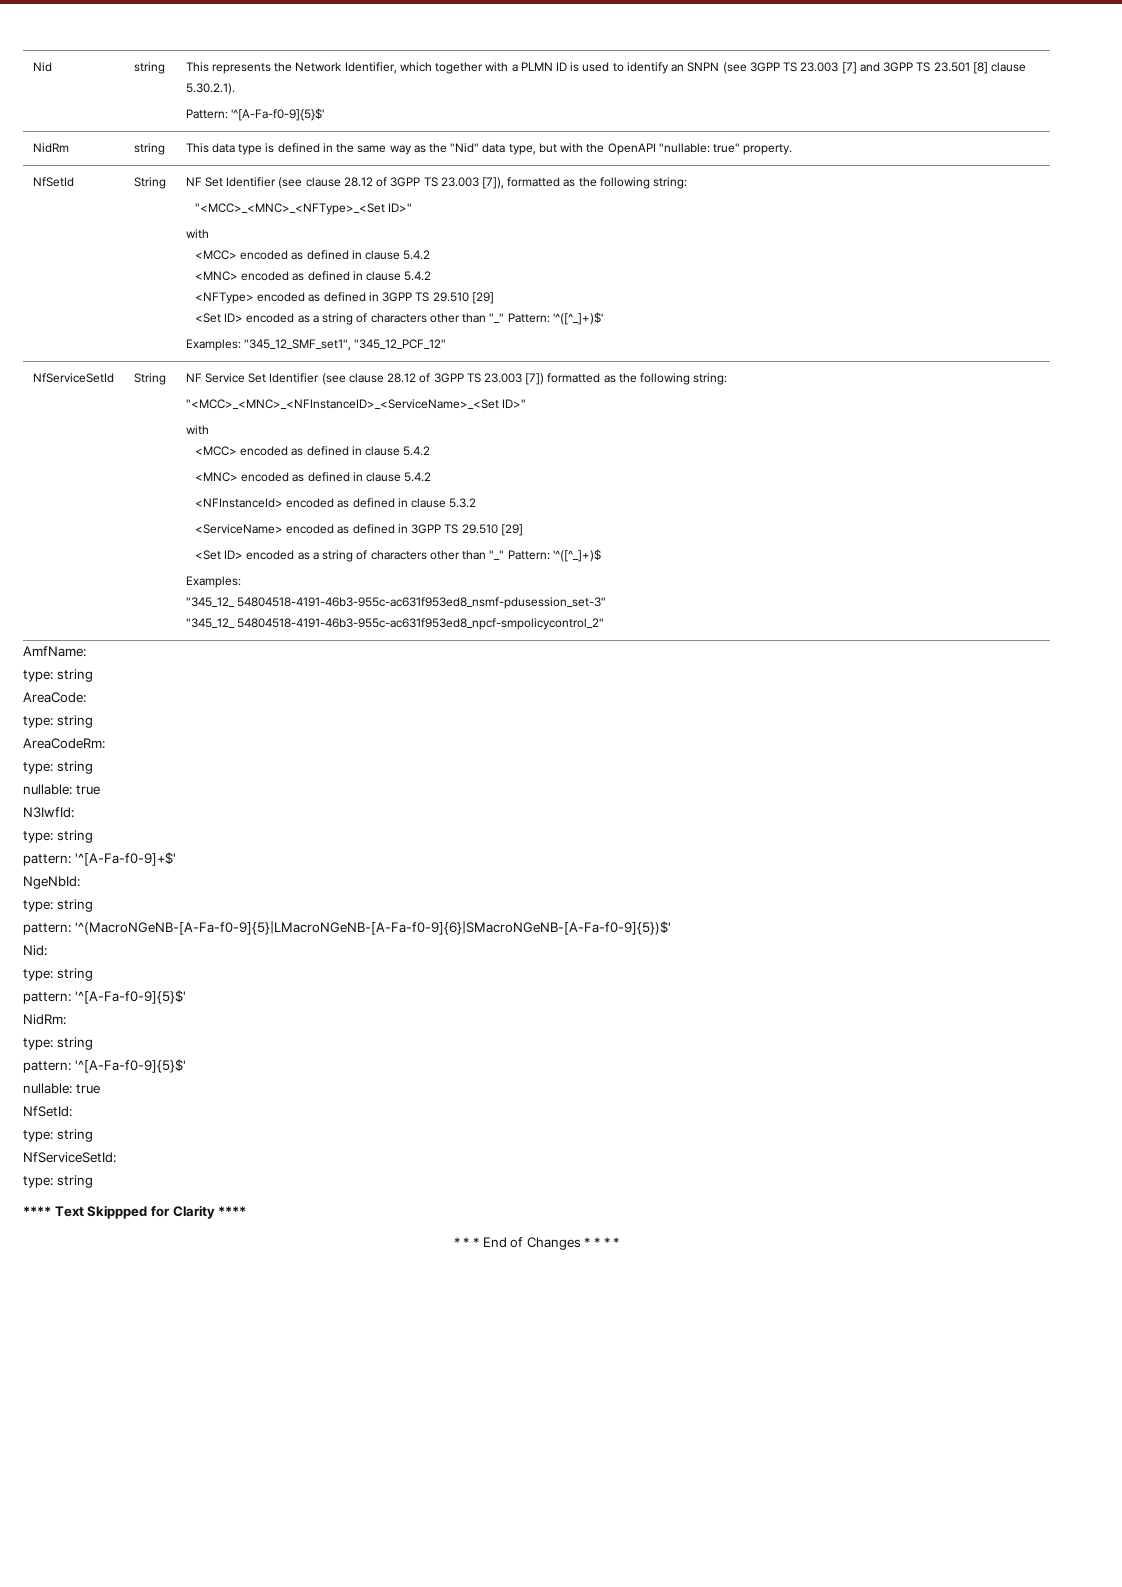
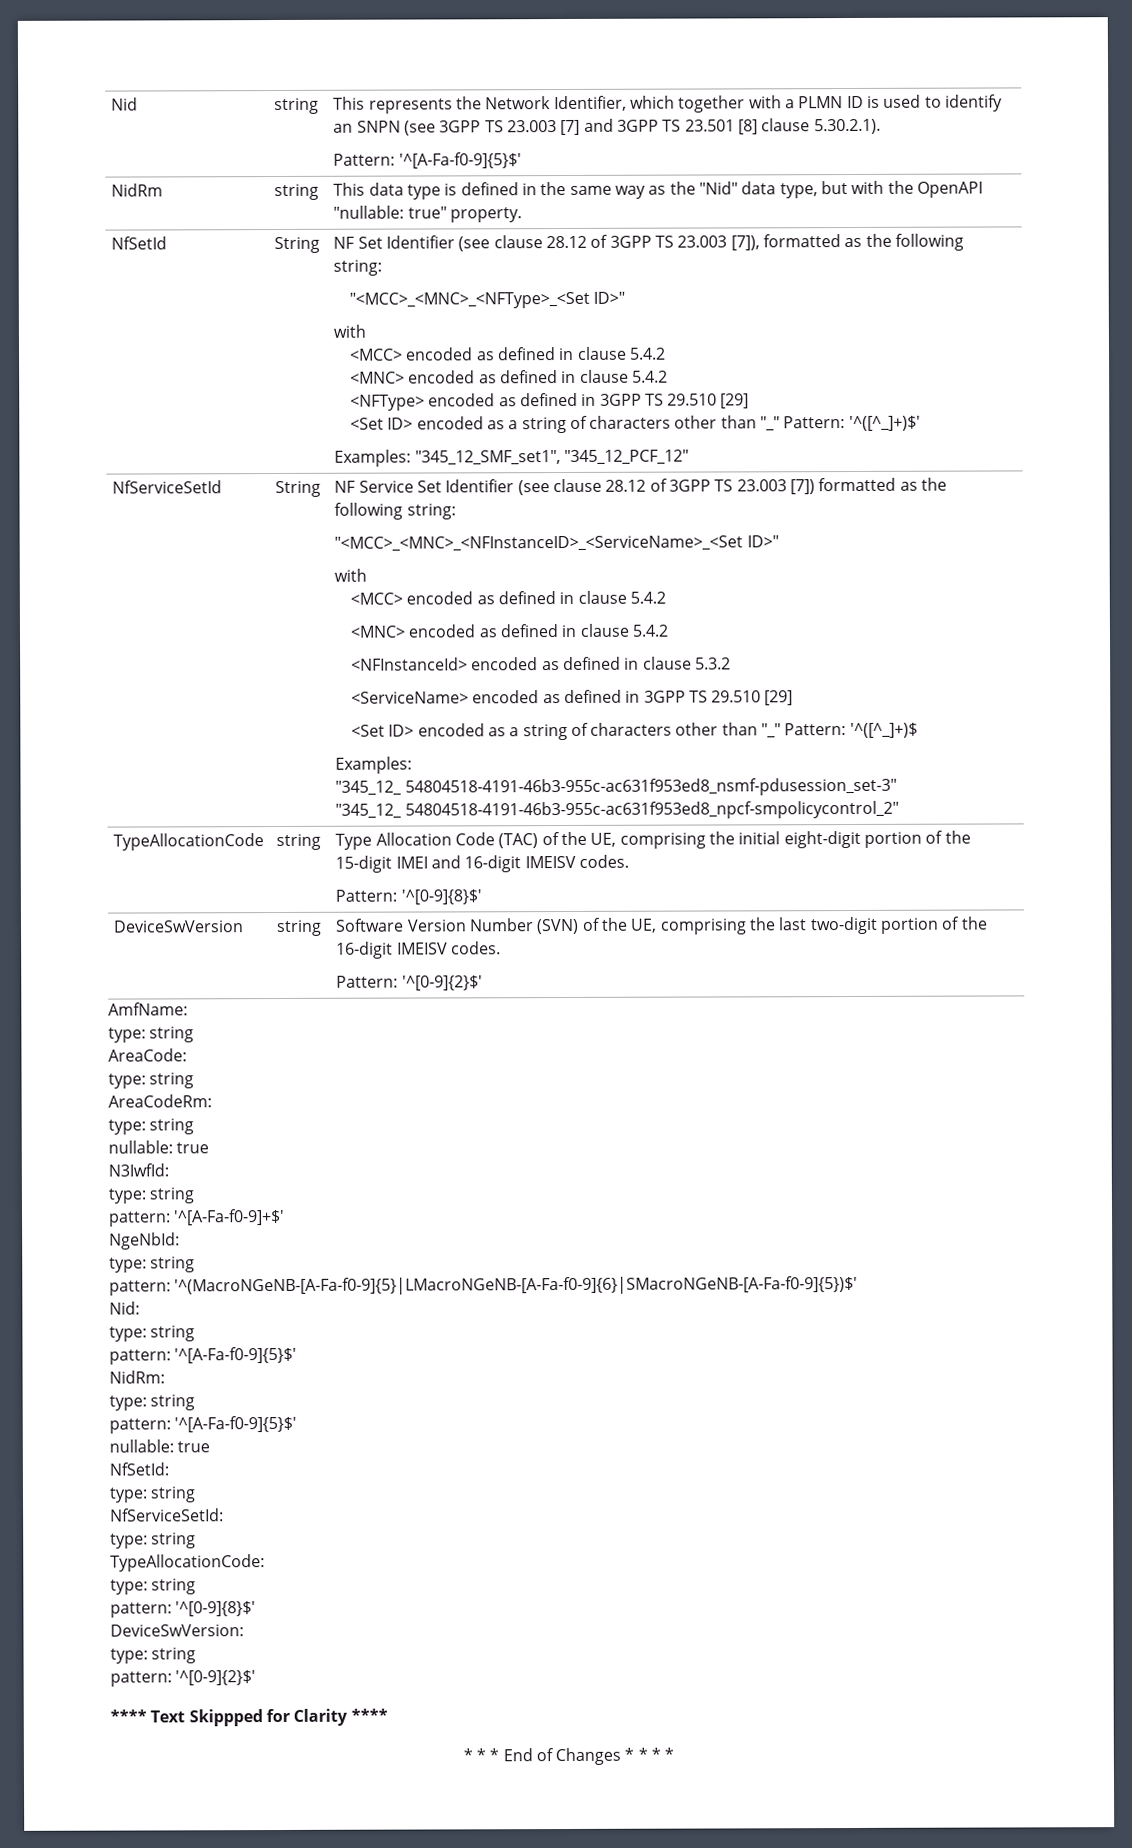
+ TypeAllocationCode | string | Type Allocation Code (TAC) of the UE, comprising the initial eight-digit portion of the 15-digit IMEI and 16-digit IMEISV codes.
+ Pattern: '^[0-9]{8}$'
+ DeviceSwVersion | string | Software Version Number (SVN) of the UE, comprising the last two-digit portion of the 16-digit IMEISV codes.
+ Pattern: '^[0-9]{2}$'
+ TypeAllocationCode:
+ type: string
+ pattern: '^[0-9]{8}$'
+ DeviceSwVersion:
+ type: string
+ pattern: '^[0-9]{2}$'

